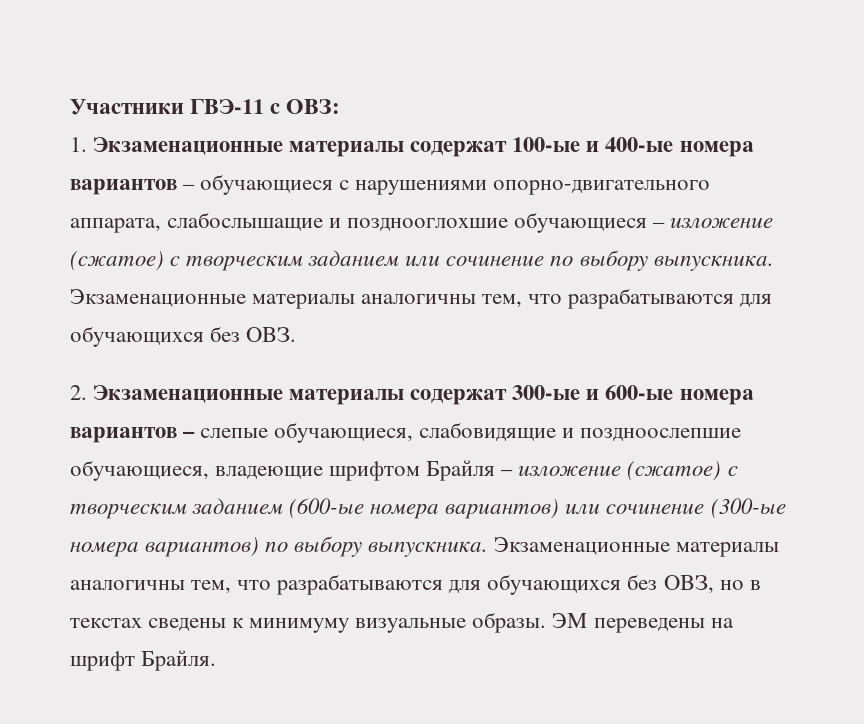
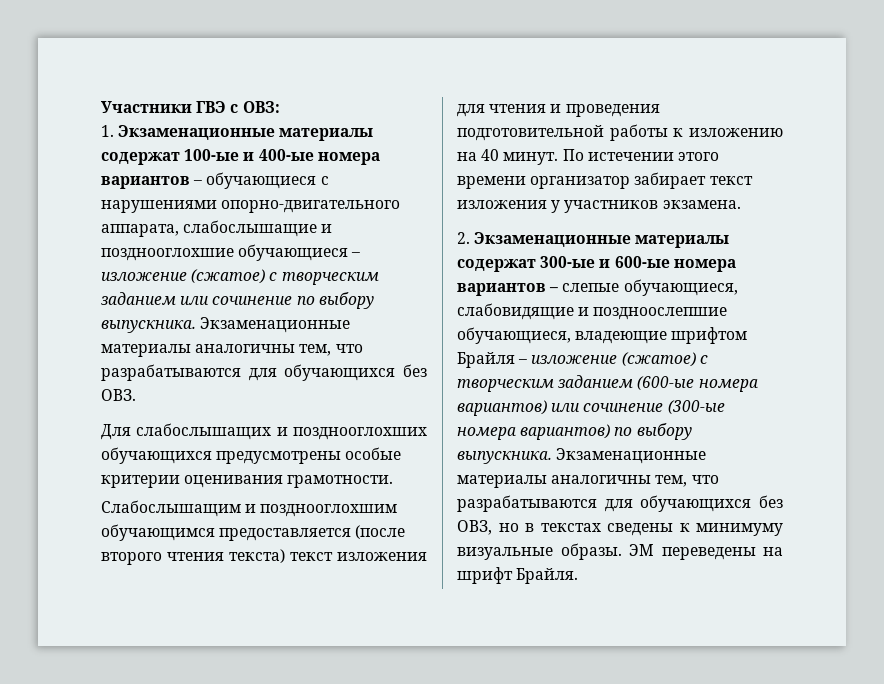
- Участники ГВЭ-11 с ОВЗ:
+ Участники ГВЭ с ОВЗ:
+ Для слабослышащих и позднооглохших обучающихся предусмотрены особые критерии оценивания грамотности.
+ Слабослышащим и позднооглохшим обучающимся предоставляется (после второго чтения текста) текст изложения для чтения и проведения подготовительной работы к изложению на 40 минут. По истечении этого времени организатор забирает текст изложения у участников экзамена.

